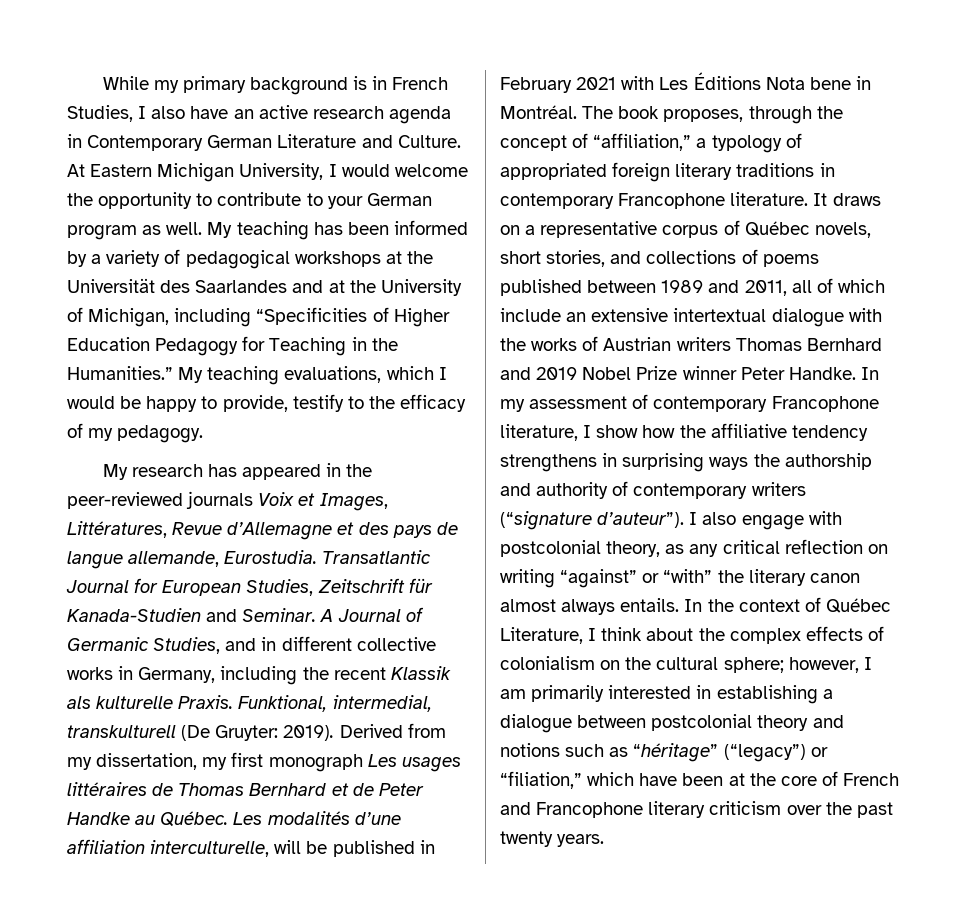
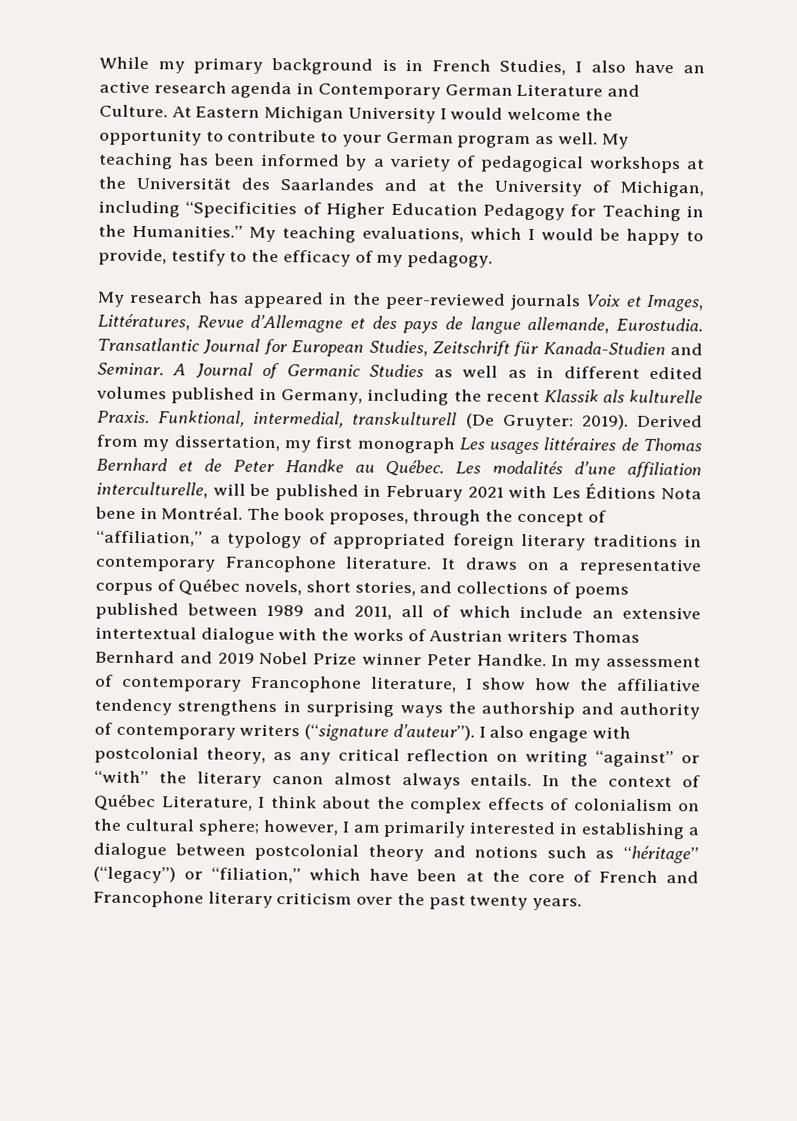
- At Eastern Michigan University, I would welcome the opportunity to contribute to your German program as well.
+ At Eastern Michigan University I would welcome the opportunity to contribute to your German program as well.
- A Journal of Germanic Studies, and in different collective works in Germany, including the recent Klassik als kulturelle Praxis.
+ A Journal of Germanic Studies as well as in different edited volumes published in Germany, including the recent Klassik als kulturelle Praxis.

